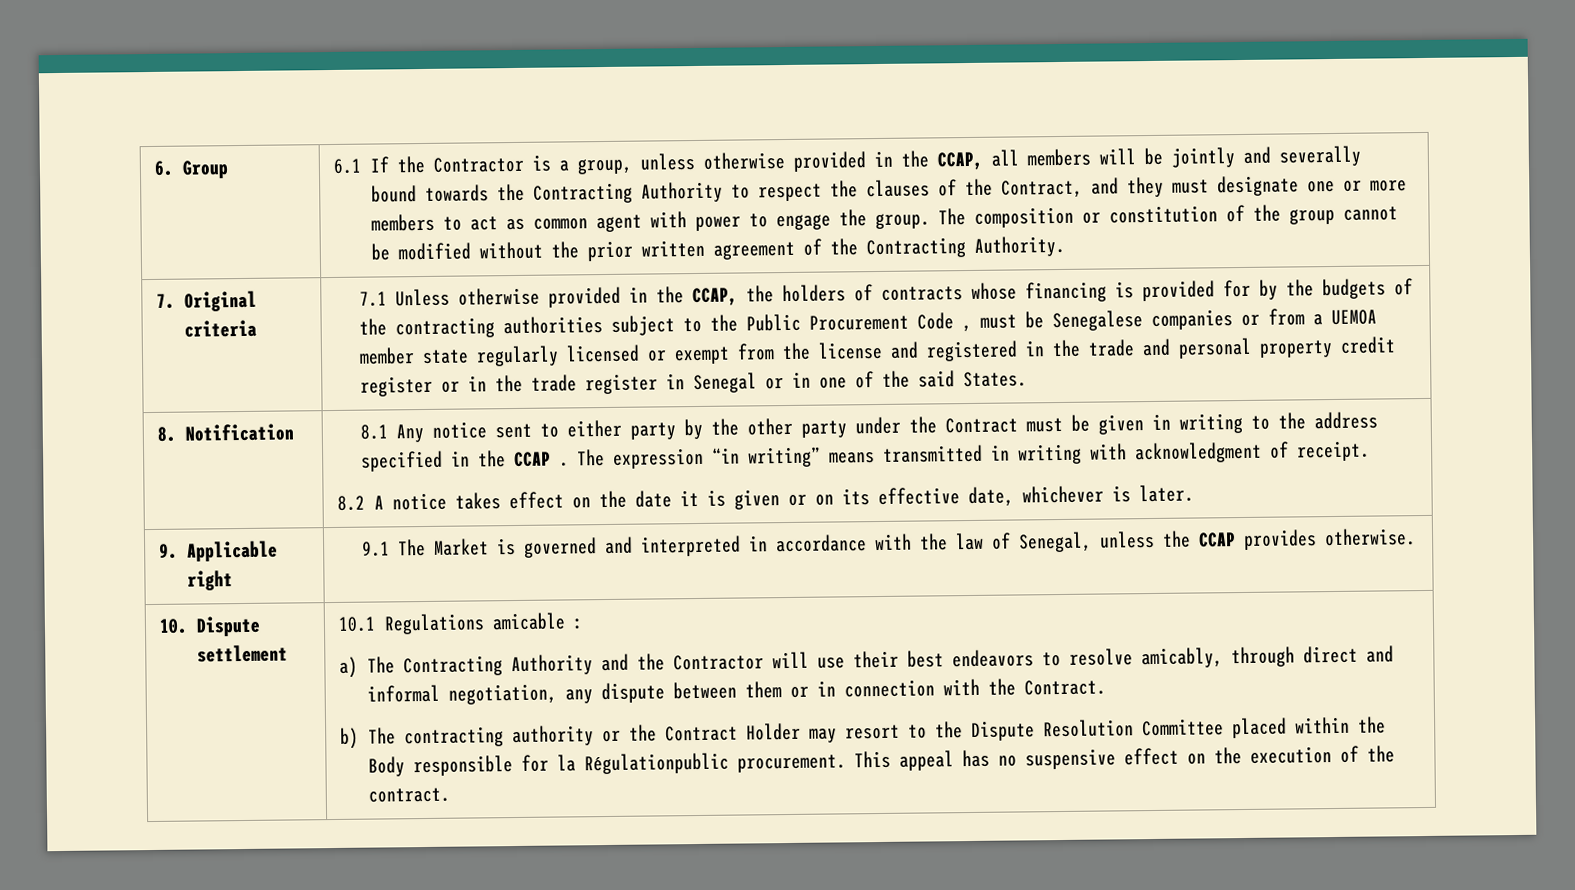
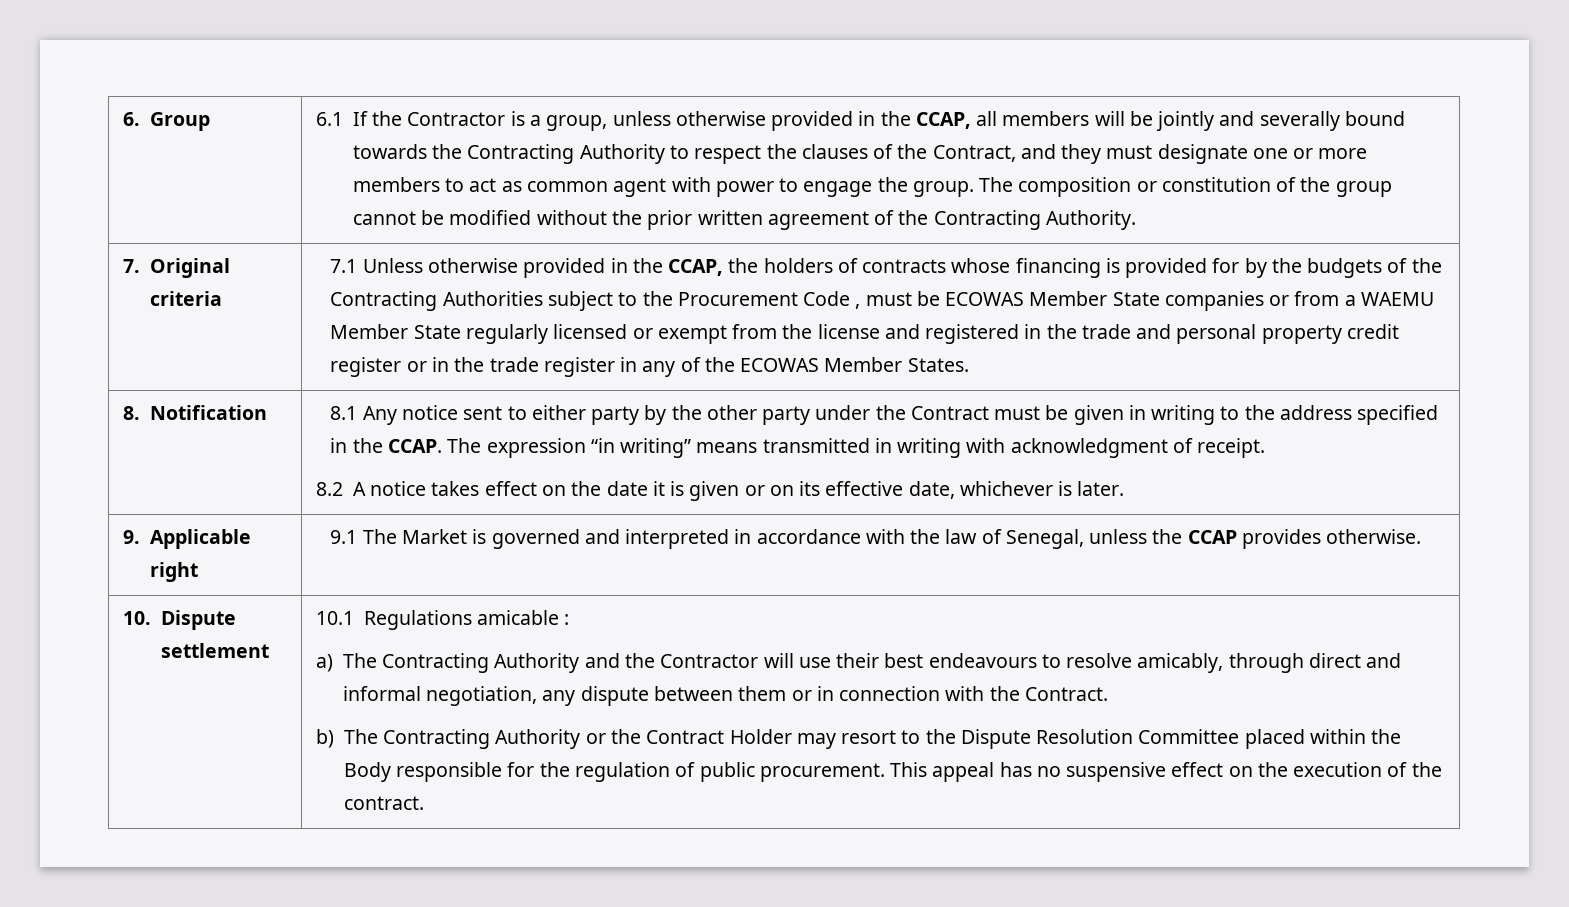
- 7.1 Unless otherwise provided in the CCAP, the holders of contracts whose financing is provided for by the budgets of the contracting authorities subject to the Public Procurement Code , must be Senegalese companies or from a UEMOA member state regularly licensed or exempt from the license and registered in the trade and personal property credit register or in the trade register in Senegal or in one of the said States.
+ 7.1 Unless otherwise provided in the CCAP, the holders of contracts whose financing is provided for by the budgets of the Contracting Authorities subject to the Procurement Code , must be ECOWAS Member State companies or from a WAEMU Member State regularly licensed or exempt from the license and registered in the trade and personal property credit register or in the trade register in any of the ECOWAS Member States.
- 8.1 Any notice sent to either party by the other party under the Contract must be given in writing to the address specified in the CCAP .
+ 8.1 Any notice sent to either party by the other party under the Contract must be given in writing to the address specified in the CCAP.
- a) The Contracting Authority and the Contractor will use their best endeavors to resolve amicably, through direct and informal negotiation, any dispute between them or in connection with the Contract.
+ a) The Contracting Authority and the Contractor will use their best endeavours to resolve amicably, through direct and informal negotiation, any dispute between them or in connection with the Contract.
- b) The contracting authority or the Contract Holder may resort to the Dispute Resolution Committee placed within the Body responsible for la Régulationpublic procurement.
+ b) The Contracting Authority or the Contract Holder may resort to the Dispute Resolution Committee placed within the Body responsible for the regulation of public procurement.

